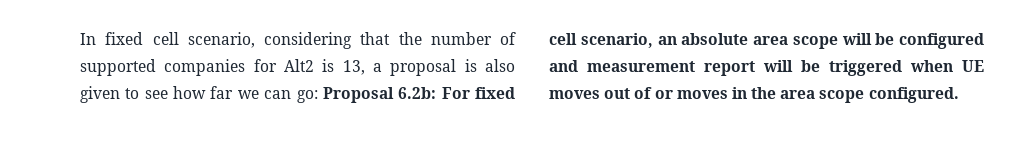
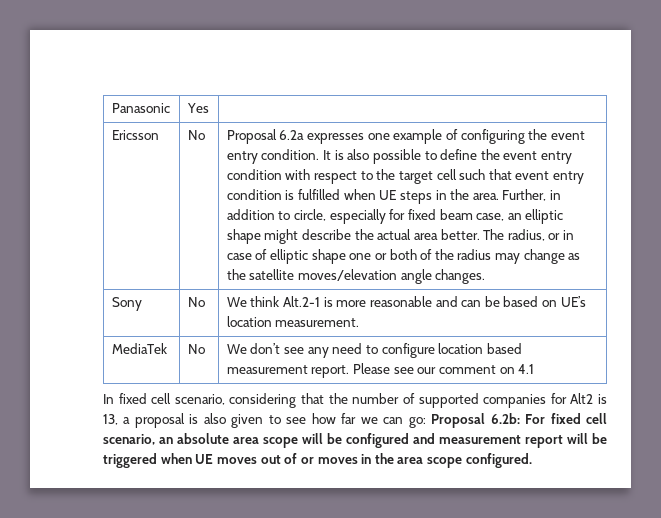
+ Panasonic | Yes |
+ Ericsson | No | Proposal 6.2a expresses one example of configuring the event entry condition. It is also possible to define the event entry condition with respect to the target cell such that event entry condition is fulfilled when UE steps in the area. Further, in addition to circle, especially for fixed beam case, an elliptic shape might describe the actual area better. The radius, or in case of elliptic shape one or both of the radius may change as the satellite moves/elevation angle changes.
+ Sony | No | We think Alt.2-1 is more reasonable and can be based on UE’s location measurement.
+ MediaTek | No | We don’t see any need to configure location based measurement report. Please see our comment on 4.1

